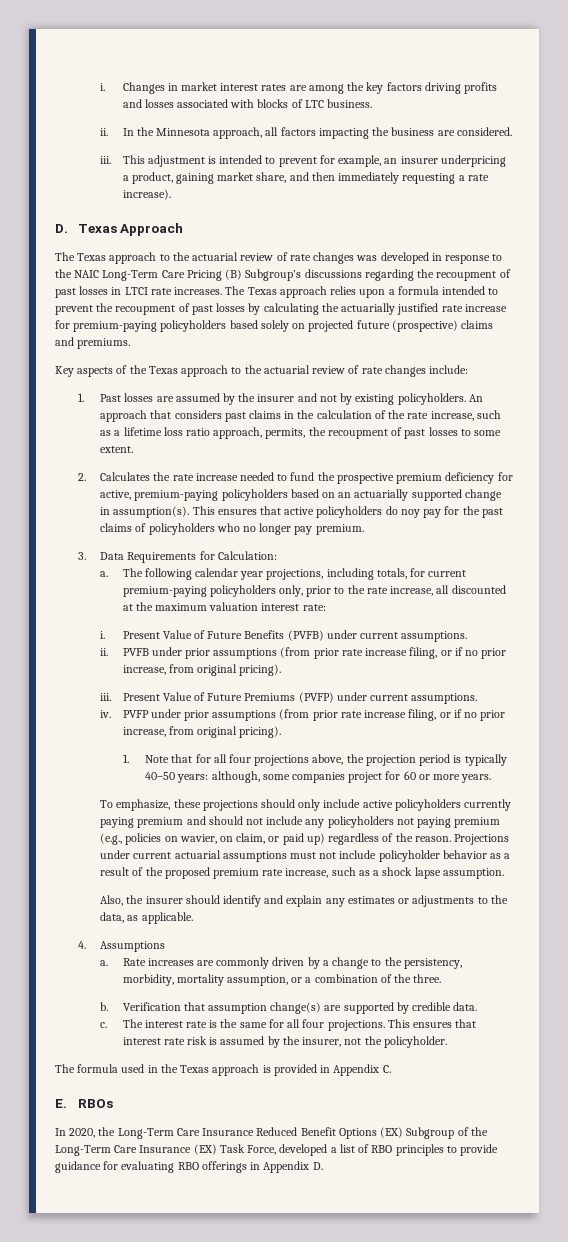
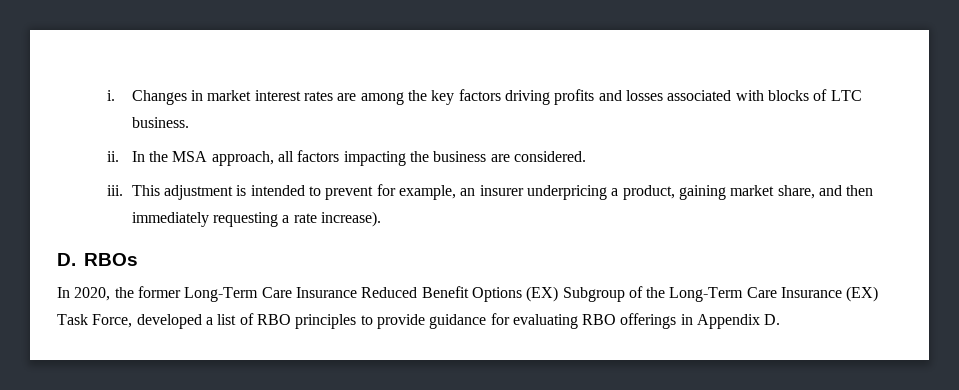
- In the Minnesota approach, all factors impacting the business are considered.
+ In the MSA approach, all factors impacting the business are considered.
- D. Texas Approach
- The Texas approach to the actuarial review of rate changes was developed in response to the NAIC Long-Term Care Pricing (B) Subgroup’s discussions regarding the recoupment of past losses in LTCI rate increases. The Texas approach relies upon a formula intended to prevent the recoupment of past losses by calculating the actuarially justified rate increase for premium-paying policyholders based solely on projected future (prospective) claims and premiums.
- Key aspects of the Texas approach to the actuarial review of rate changes include:
- 1. Past losses are assumed by the insurer and not by existing policyholders. An approach that considers past claims in the calculation of the rate increase, such as a lifetime loss ratio approach, permits, the recoupment of past losses to some extent.
- 2. Calculates the rate increase needed to fund the prospective premium deficiency for active, premium-paying policyholders based on an actuarially supported change in assumption(s). This ensures that active policyholders do noy pay for the past claims of policyholders who no longer pay premium.
- 3. Data Requirements for Calculation:
- a. The following calendar year projections, including totals, for current premium-paying policyholders only, prior to the rate increase, all discounted at the maximum valuation interest rate:
- i. Present Value of Future Benefits (PVFB) under current assumptions.
- ii. PVFB under prior assumptions (from prior rate increase filing, or if no prior increase, from original pricing).
- iii. Present Value of Future Premiums (PVFP) under current assumptions.
- iv. PVFP under prior assumptions (from prior rate increase filing, or if no prior increase, from original pricing).
- 1. Note that for all four projections above, the projection period is typically 40–50 years: although, some companies project for 60 or more years.
- To emphasize, these projections should only include active policyholders currently paying premium and should not include any policyholders not paying premium (e.g., policies on wavier, on claim, or paid up) regardless of the reason. Projections under current actuarial assumptions must not include policyholder behavior as a result of the proposed premium rate increase, such as a shock lapse assumption.
- Also, the insurer should identify and explain any estimates or adjustments to the data, as applicable.
- 4. Assumptions
- a. Rate increases are commonly driven by a change to the persistency, morbidity, mortality assumption, or a combination of the three.
- b. Verification that assumption change(s) are supported by credible data.
- c. The interest rate is the same for all four projections. This ensures that interest rate risk is assumed by the insurer, not the policyholder.
- The formula used in the Texas approach is provided in Appendix C.
- E. RBOs
+ D. RBOs
- In 2020, the Long-Term Care Insurance Reduced Benefit Options (EX) Subgroup of the Long-Term Care Insurance (EX) Task Force, developed a list of RBO principles to provide guidance for evaluating RBO offerings in Appendix D.
+ In 2020, the former Long-Term Care Insurance Reduced Benefit Options (EX) Subgroup of the Long-Term Care Insurance (EX) Task Force, developed a list of RBO principles to provide guidance for evaluating RBO offerings in Appendix D.

